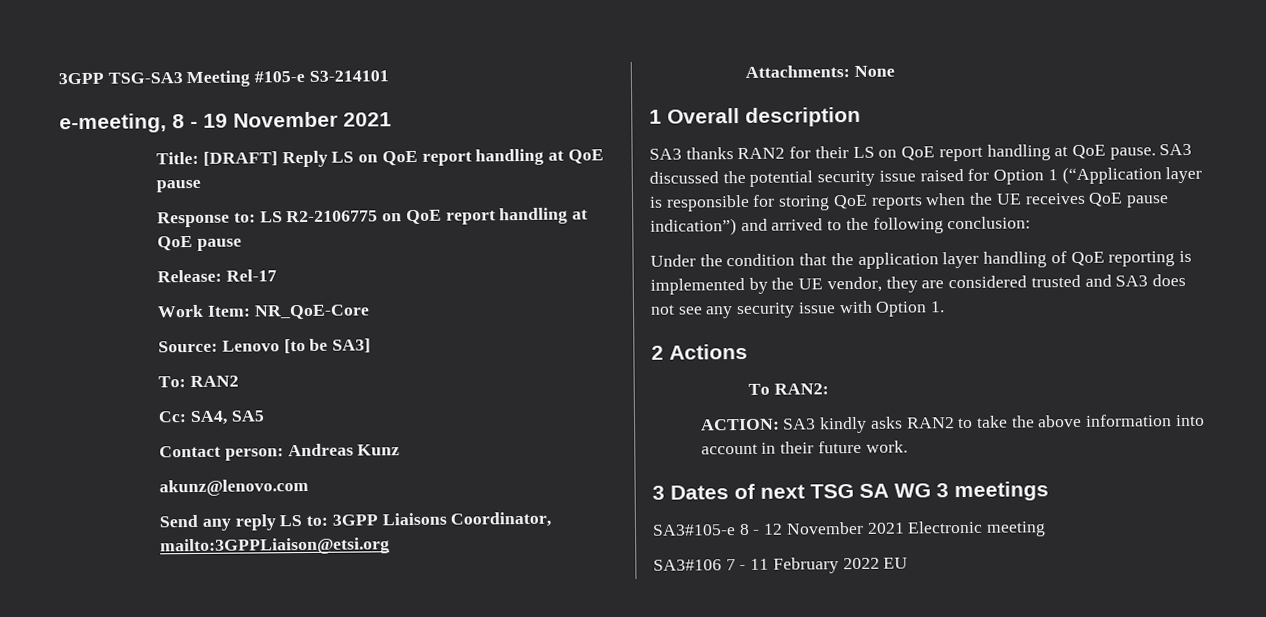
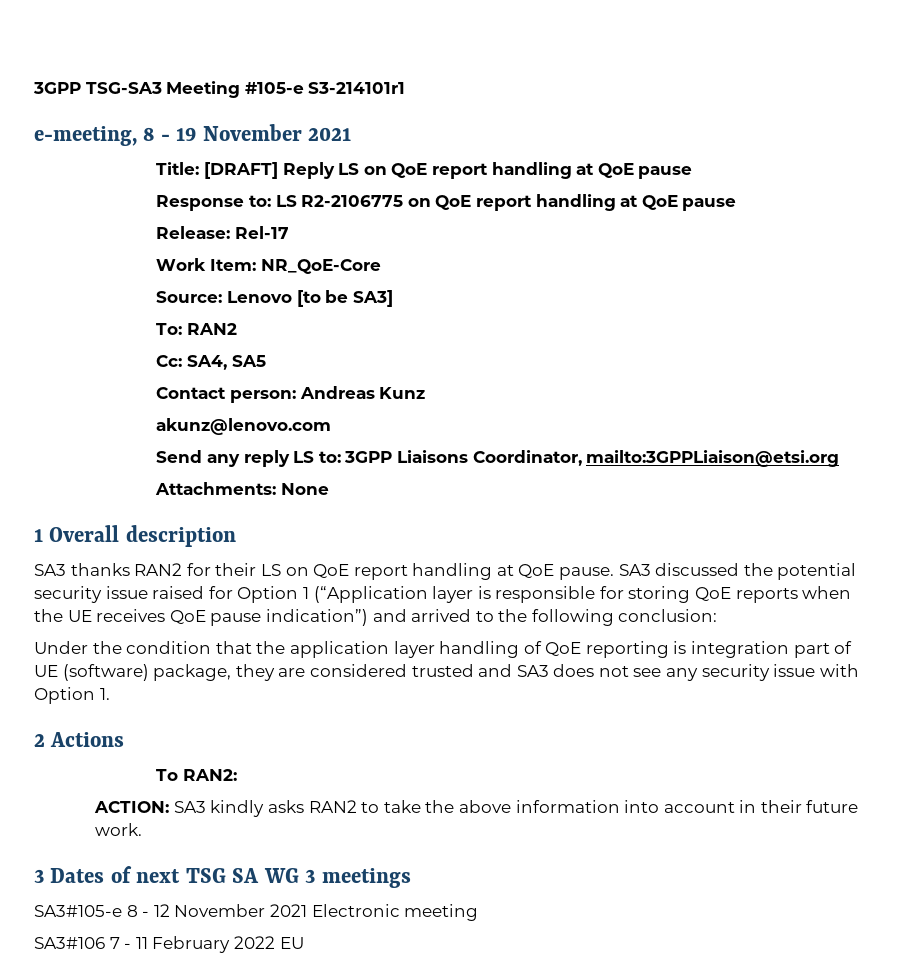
- 3GPP TSG-SA3 Meeting #105-e S3-214101
+ 3GPP TSG-SA3 Meeting #105-e S3-214101r1
- Under the condition that the application layer handling of QoE reporting is implemented by the UE vendor, they are considered trusted and SA3 does not see any security issue with Option 1.
+ Under the condition that the application layer handling of QoE reporting is integration part of UE (software) package, they are considered trusted and SA3 does not see any security issue with Option 1.

